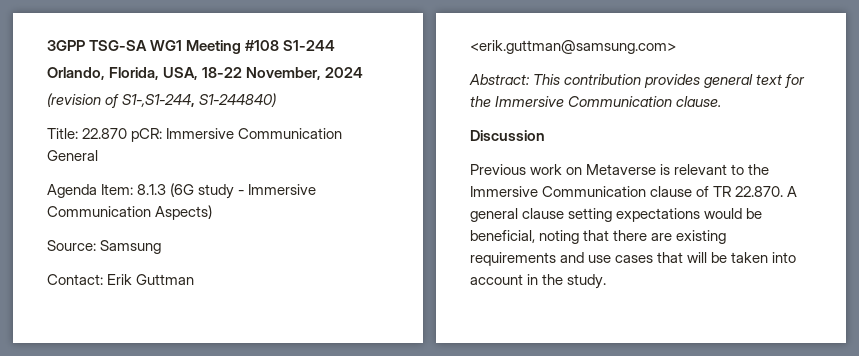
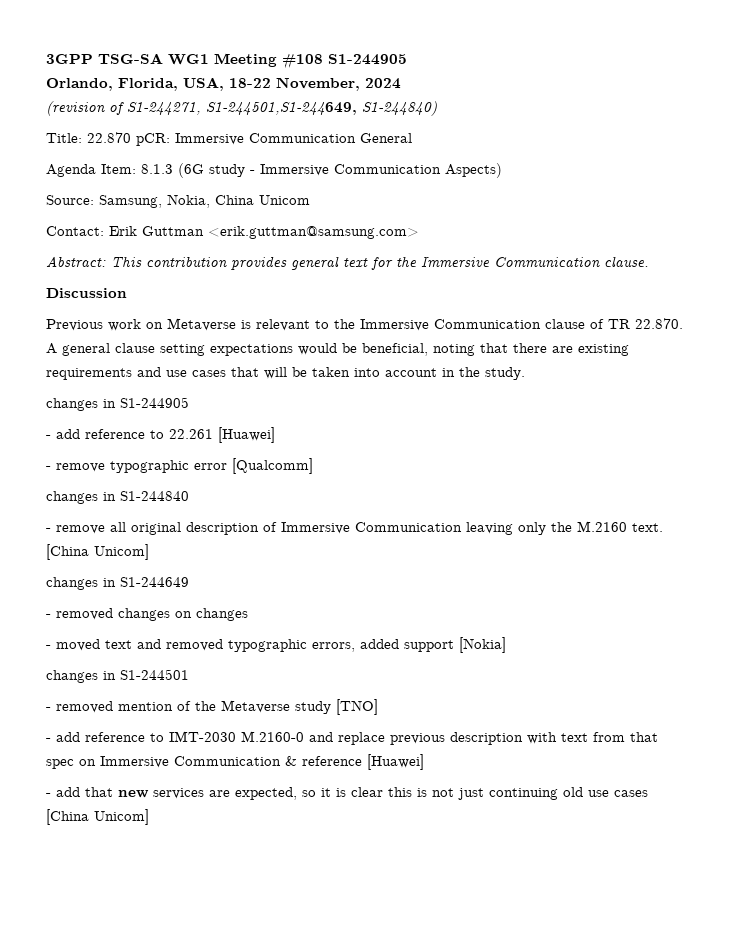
- 3GPP TSG-SA WG1 Meeting #108 S1-244
+ 3GPP TSG-SA WG1 Meeting #108 S1-244905
- (revision of S1-,S1-244, S1-244840)
+ (revision of S1-244271, S1-244501,S1-244649, S1-244840)
- Source: Samsung
+ Source: Samsung, Nokia, China Unicom
+ changes in S1-244905
+ - add reference to 22.261 [Huawei]
+ - remove typographic error [Qualcomm]
+ changes in S1-244840
+ - remove all original description of Immersive Communication leaving only the M.2160 text. [China Unicom]
+ changes in S1-244649
+ - removed changes on changes
+ - moved text and removed typographic errors, added support [Nokia]
+ changes in S1-244501
+ - removed mention of the Metaverse study [TNO]
+ - add reference to IMT-2030 M.2160-0 and replace previous description with text from that spec on Immersive Communication & reference [Huawei]
+ - add that new services are expected, so it is clear this is not just continuing old use cases [China Unicom]

